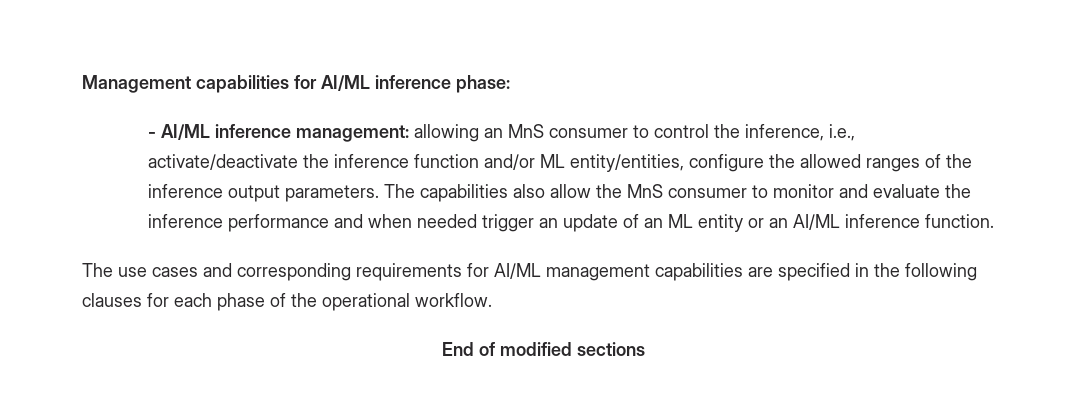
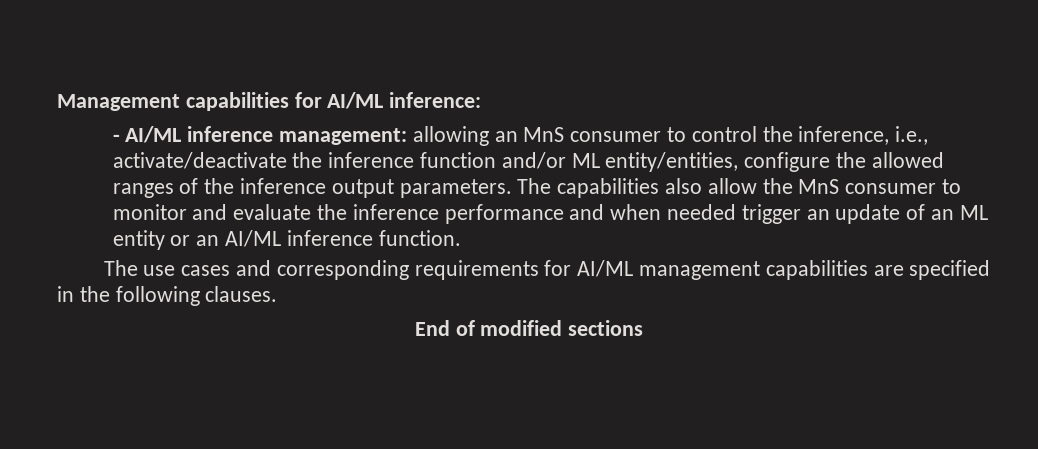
- Management capabilities for AI/ML inference phase:
+ Management capabilities for AI/ML inference:
- The use cases and corresponding requirements for AI/ML management capabilities are specified in the following clauses for each phase of the operational workflow.
+ The use cases and corresponding requirements for AI/ML management capabilities are specified in the following clauses.

